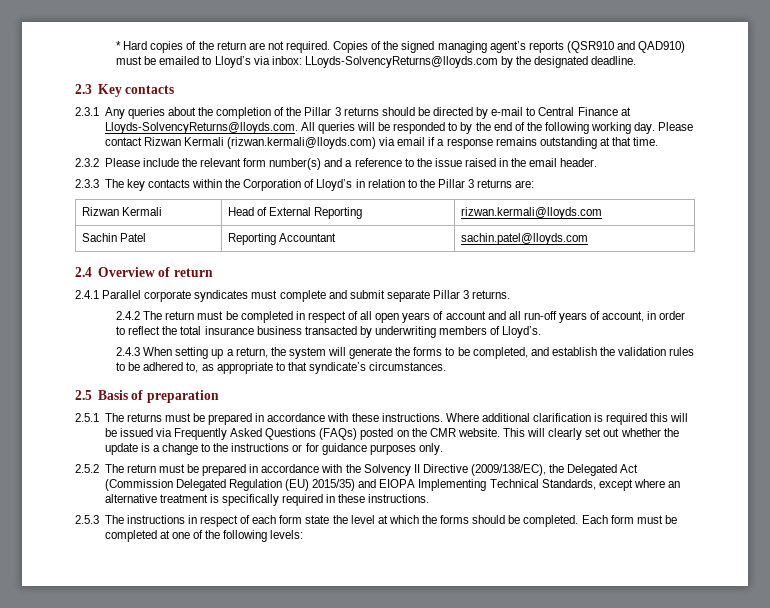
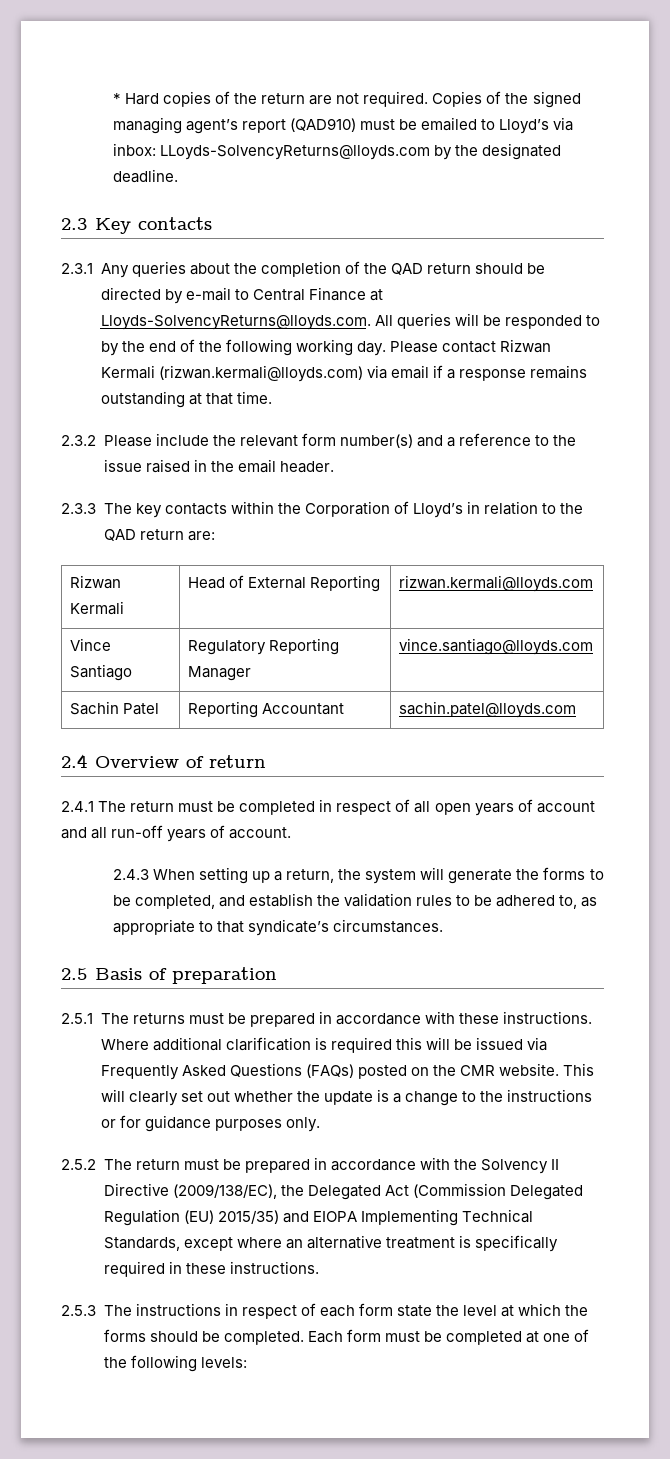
- Copies of the signed managing agent’s reports (QSR910 and QAD910) must be emailed to Lloyd’s via inbox: LLoyds-SolvencyReturns@lloyds.com by the designated deadline.
+ Copies of the signed managing agent’s report (QAD910) must be emailed to Lloyd’s via inbox: LLoyds-SolvencyReturns@lloyds.com by the designated deadline.
- 2.3.1 Any queries about the completion of the Pillar 3 returns should be directed by e-mail to Central Finance at Lloyds-SolvencyReturns@lloyds.com. All queries will be responded to by the end of the following working day.
+ 2.3.1 Any queries about the completion of the QAD return should be directed by e-mail to Central Finance at Lloyds-SolvencyReturns@lloyds.com. All queries will be responded to by the end of the following working day.
- 2.3.3 The key contacts within the Corporation of Lloyd’s in relation to the Pillar 3 returns are:
+ 2.3.3 The key contacts within the Corporation of Lloyd’s in relation to the QAD return are:
+ Vince Santiago | Regulatory Reporting Manager | vince.santiago@lloyds.com
- 2.4.1 Parallel corporate syndicates must complete and submit separate Pillar 3 returns.
- 2.4.2 The return must be completed in respect of all open years of account and all run-off years of account, in order to reflect the total insurance business transacted by underwriting members of Lloyd’s.
+ 2.4.1 The return must be completed in respect of all open years of account and all run-off years of account.

